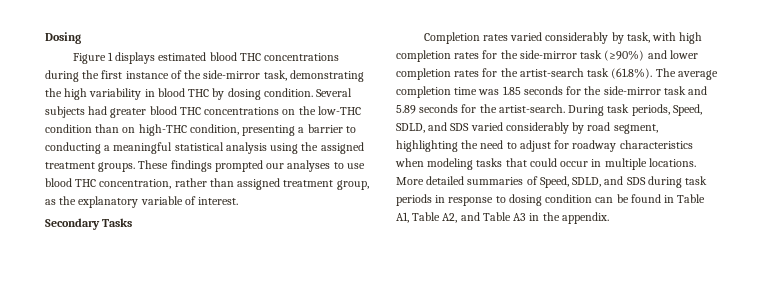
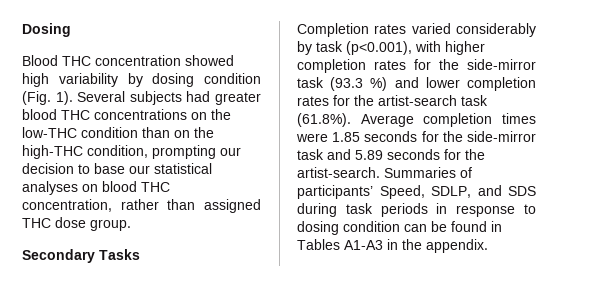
- Figure 1 displays estimated blood THC concentrations during the first instance of the side-mirror task, demonstrating the high variability in blood THC by dosing condition.
+ Blood THC concentration showed high variability by dosing condition (Fig. 1).
- Several subjects had greater blood THC concentrations on the low-THC condition than on high-THC condition, presenting a barrier to conducting a meaningful statistical analysis using the assigned treatment groups. These findings prompted our analyses to use blood THC concentration, rather than assigned treatment group, as the explanatory variable of interest.
+ Several subjects had greater blood THC concentrations on the low-THC condition than on the high-THC condition, prompting our decision to base our statistical analyses on blood THC concentration, rather than assigned THC dose group.
- Completion rates varied considerably by task, with high completion rates for the side-mirror task (≥90%) and lower completion rates for the artist-search task (61.8%). The average completion time was 1.85 seconds for the side-mirror task and 5.89 seconds for the artist-search.
+ Completion rates varied considerably by task (p<0.001), with higher completion rates for the side-mirror task (93.3 %) and lower completion rates for the artist-search task (61.8%). Average completion times were 1.85 seconds for the side-mirror task and 5.89 seconds for the artist-search.
- During task periods, Speed, SDLD, and SDS varied considerably by road segment, highlighting the need to adjust for roadway characteristics when modeling tasks that could occur in multiple locations. More detailed summaries of Speed, SDLD, and SDS during task periods in response to dosing condition can be found in Table A1, Table A2, and Table A3 in the appendix.
+ Summaries of participants’ Speed, SDLP, and SDS during task periods in response to dosing condition can be found in Tables A1-A3 in the appendix.

